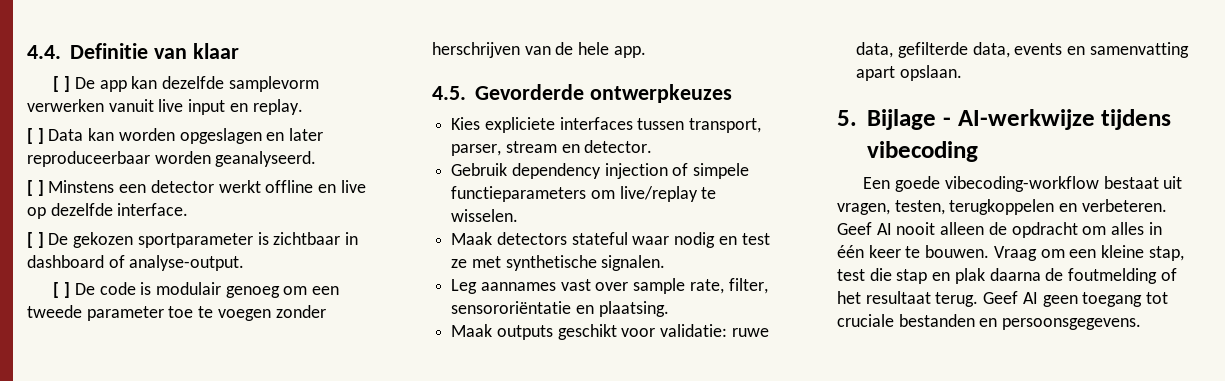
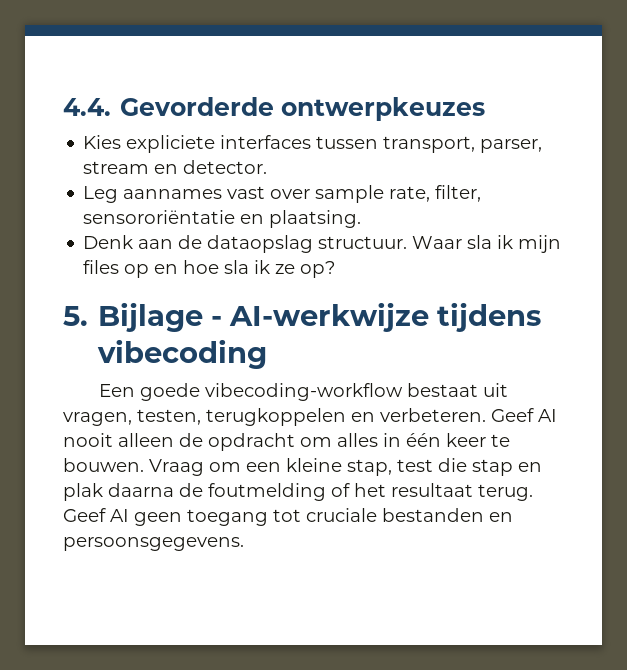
- 4.4. Definitie van klaar
- [ ] De app kan dezelfde samplevorm verwerken vanuit live input en replay.
- [ ] Data kan worden opgeslagen en later reproduceerbaar worden geanalyseerd.
- [ ] Minstens een detector werkt offline en live op dezelfde interface.
- [ ] De gekozen sportparameter is zichtbaar in dashboard of analyse-output.
- [ ] De code is modulair genoeg om een tweede parameter toe te voegen zonder herschrijven van de hele app.
- 4.5. Gevorderde ontwerpkeuzes
+ 4.4. Gevorderde ontwerpkeuzes
- Gebruik dependency injection of simpele functieparameters om live/replay te wisselen.
- Maak detectors stateful waar nodig en test ze met synthetische signalen.
- Maak outputs geschikt voor validatie: ruwe data, gefilterde data, events en samenvatting apart opslaan.
+ Denk aan de dataopslag structuur. Waar sla ik mijn files op en hoe sla ik ze op?

